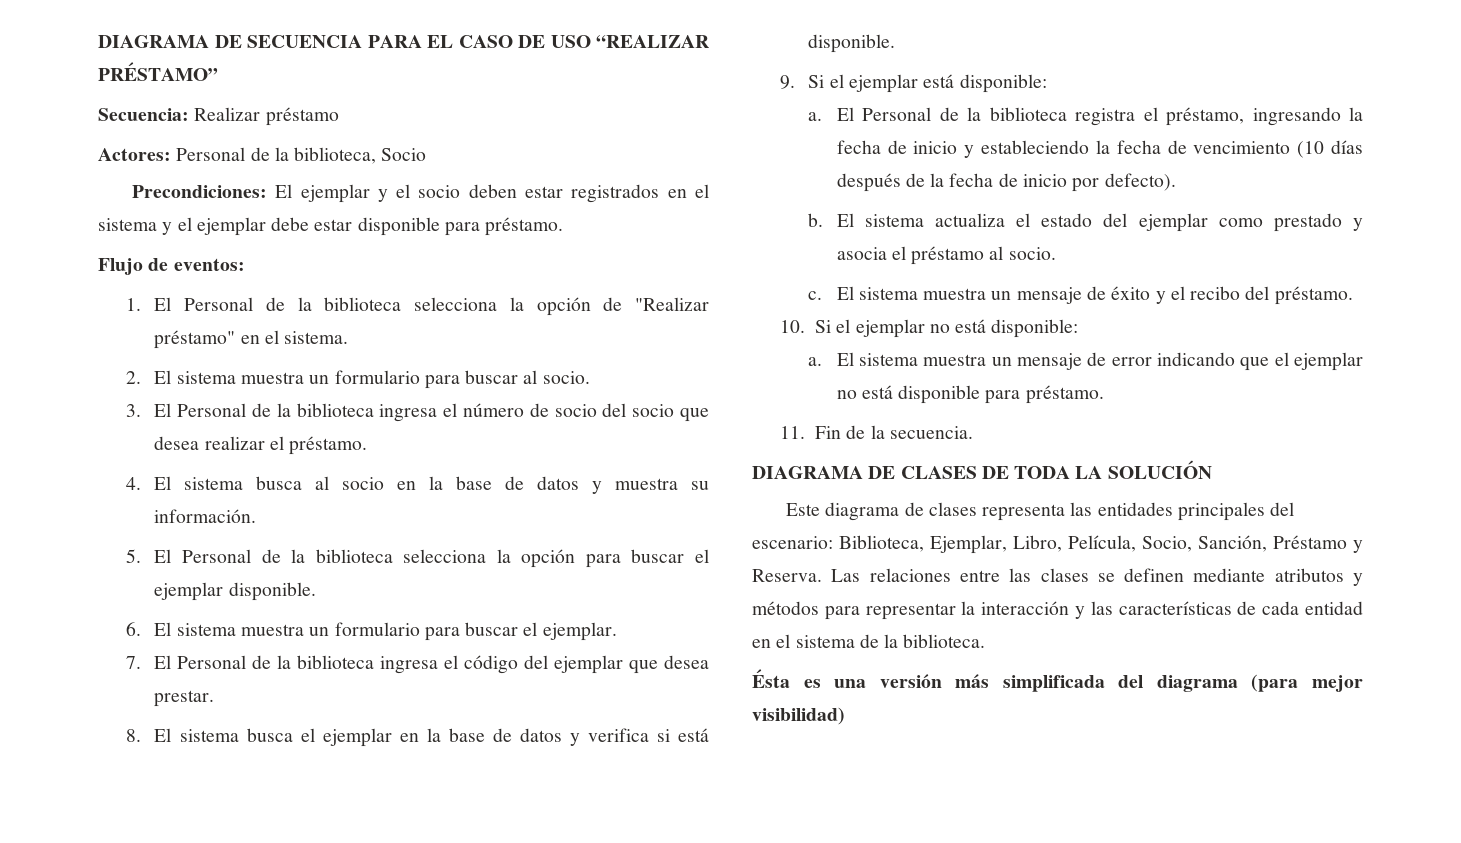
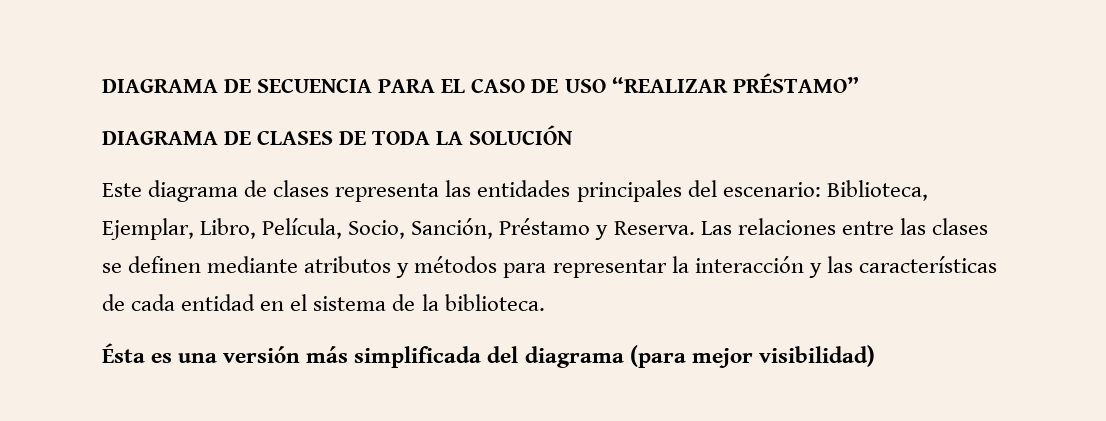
- Secuencia: Realizar préstamo
- Actores: Personal de la biblioteca, Socio
- Precondiciones: El ejemplar y el socio deben estar registrados en el sistema y el ejemplar debe estar disponible para préstamo.
- Flujo de eventos:
- 1. El Personal de la biblioteca selecciona la opción de "Realizar préstamo" en el sistema.
- 2. El sistema muestra un formulario para buscar al socio.
- 3. El Personal de la biblioteca ingresa el número de socio del socio que desea realizar el préstamo.
- 4. El sistema busca al socio en la base de datos y muestra su información.
- 5. El Personal de la biblioteca selecciona la opción para buscar el ejemplar disponible.
- 6. El sistema muestra un formulario para buscar el ejemplar.
- 7. El Personal de la biblioteca ingresa el código del ejemplar que desea prestar.
- 8. El sistema busca el ejemplar en la base de datos y verifica si está disponible.
- 9. Si el ejemplar está disponible:
- a. El Personal de la biblioteca registra el préstamo, ingresando la fecha de inicio y estableciendo la fecha de vencimiento (10 días después de la fecha de inicio por defecto).
- b. El sistema actualiza el estado del ejemplar como prestado y asocia el préstamo al socio.
- c. El sistema muestra un mensaje de éxito y el recibo del préstamo.
- 10. Si el ejemplar no está disponible:
- a. El sistema muestra un mensaje de error indicando que el ejemplar no está disponible para préstamo.
- 11. Fin de la secuencia.

